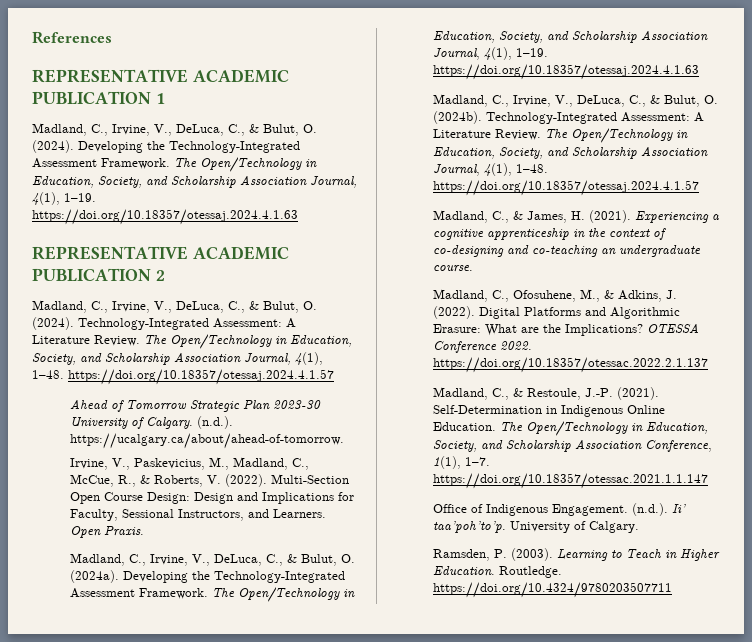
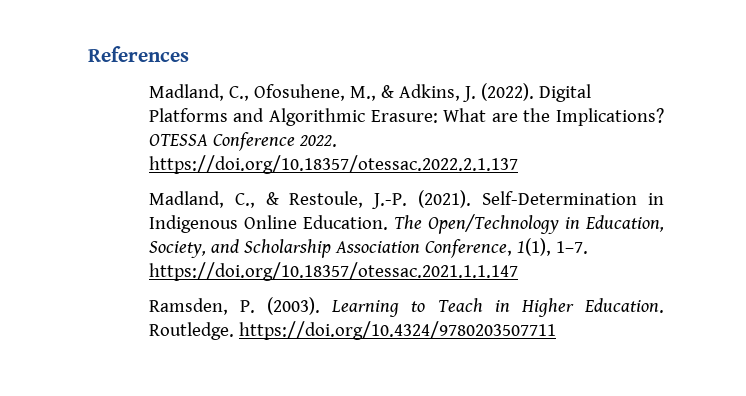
- REPRESENTATIVE ACADEMIC PUBLICATION 1
- Madland, C., Irvine, V., DeLuca, C., & Bulut, O. (2024). Developing the Technology-Integrated Assessment Framework. The Open/Technology in Education, Society, and Scholarship Association Journal, 4(1), 1–19. https://doi.org/10.18357/otessaj.2024.4.1.63
- REPRESENTATIVE ACADEMIC PUBLICATION 2
- Madland, C., Irvine, V., DeLuca, C., & Bulut, O. (2024). Technology-Integrated Assessment: A Literature Review. The Open/Technology in Education, Society, and Scholarship Association Journal, 4(1), 1–48. https://doi.org/10.18357/otessaj.2024.4.1.57
- Ahead of Tomorrow Strategic Plan 2023-30 University of Calgary. (n.d.). https://ucalgary.ca/about/ahead-of-tomorrow.
- Irvine, V., Paskevicius, M., Madland, C., McCue, R., & Roberts, V. (2022). Multi-Section Open Course Design: Design and Implications for Faculty, Sessional Instructors, and Learners. Open Praxis.
- Madland, C., Irvine, V., DeLuca, C., & Bulut, O. (2024a). Developing the Technology-Integrated Assessment Framework. The Open/Technology in Education, Society, and Scholarship Association Journal, 4(1), 1–19. https://doi.org/10.18357/otessaj.2024.4.1.63
- Madland, C., Irvine, V., DeLuca, C., & Bulut, O. (2024b). Technology-Integrated Assessment: A Literature Review. The Open/Technology in Education, Society, and Scholarship Association Journal, 4(1), 1–48. https://doi.org/10.18357/otessaj.2024.4.1.57
- Madland, C., & James, H. (2021). Experiencing a cognitive apprenticeship in the context of co-designing and co-teaching an undergraduate course.
- Office of Indigenous Engagement. (n.d.). Ii’ taa’poh’to’p. University of Calgary.

